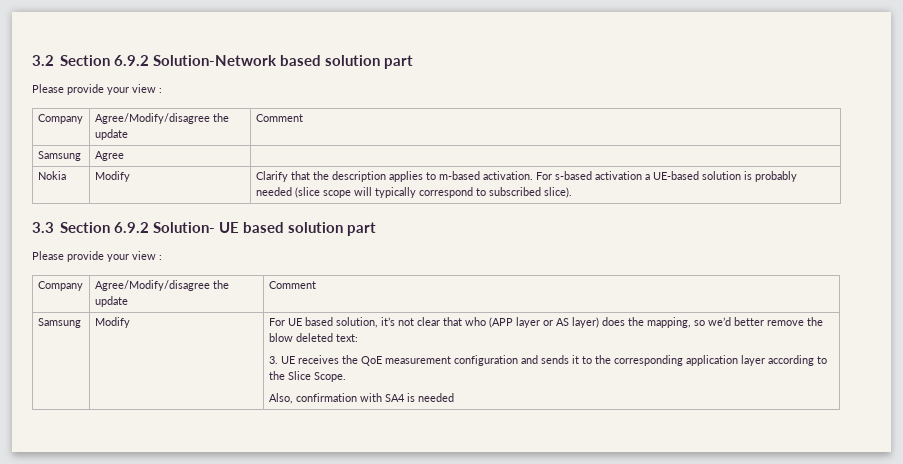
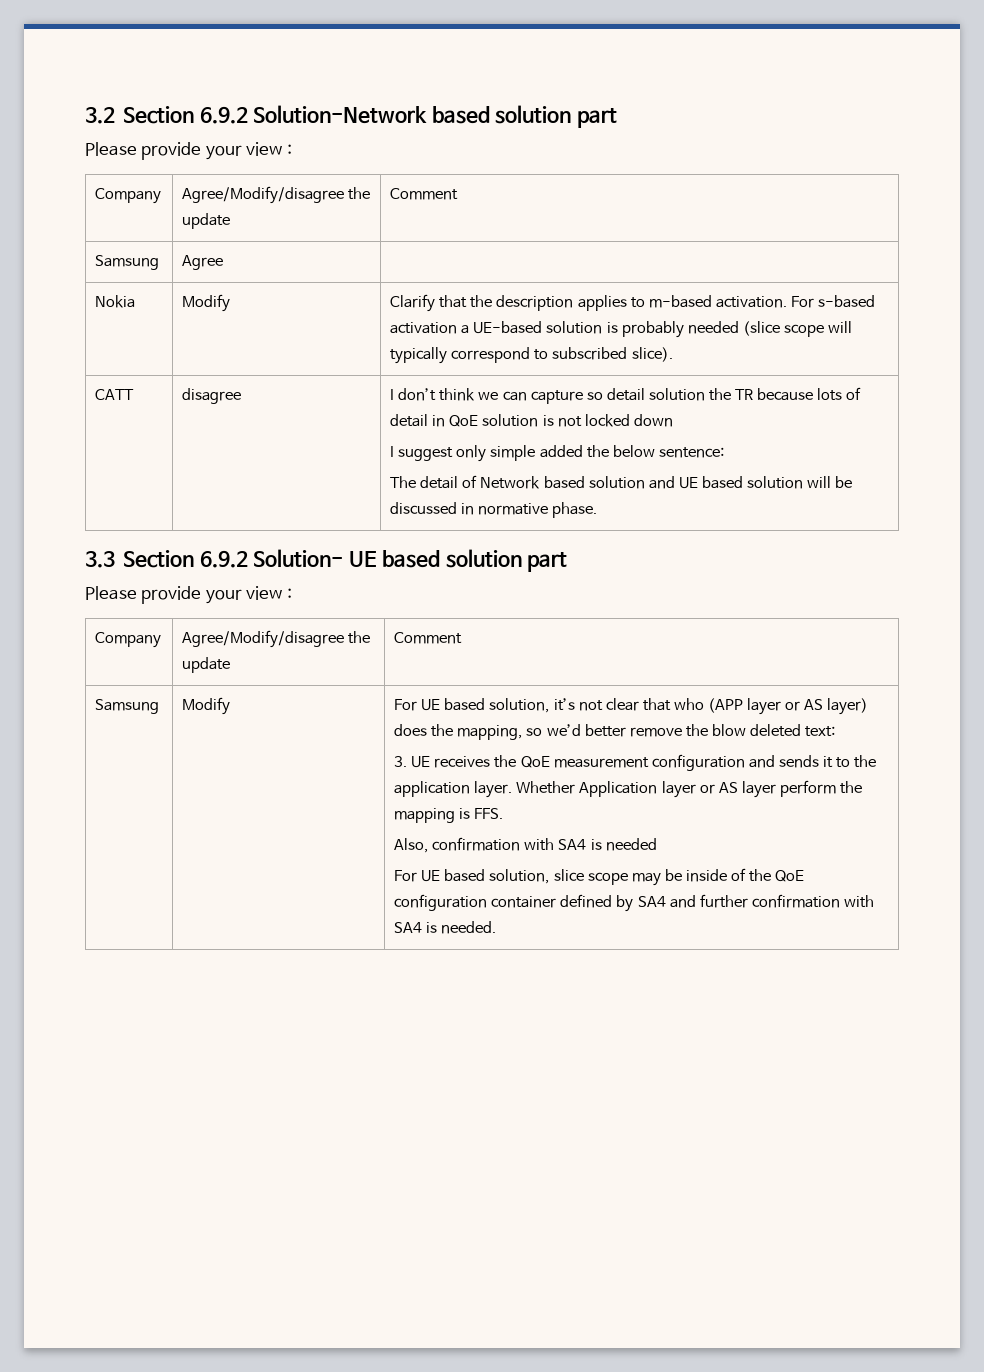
+ CATT | disagree | I don’t think we can capture so detail solution the TR because lots of detail in QoE solution is not locked down
+ I suggest only simple added the below sentence:
+ The detail of Network based solution and UE based solution will be discussed in normative phase.
- 3. UE receives the QoE measurement configuration and sends it to the corresponding application layer according to the Slice Scope.
+ 3. UE receives the QoE measurement configuration and sends it to the application layer. Whether Application layer or AS layer perform the mapping is FFS.
+ For UE based solution, slice scope may be inside of the QoE configuration container defined by SA4 and further confirmation with SA4 is needed.

